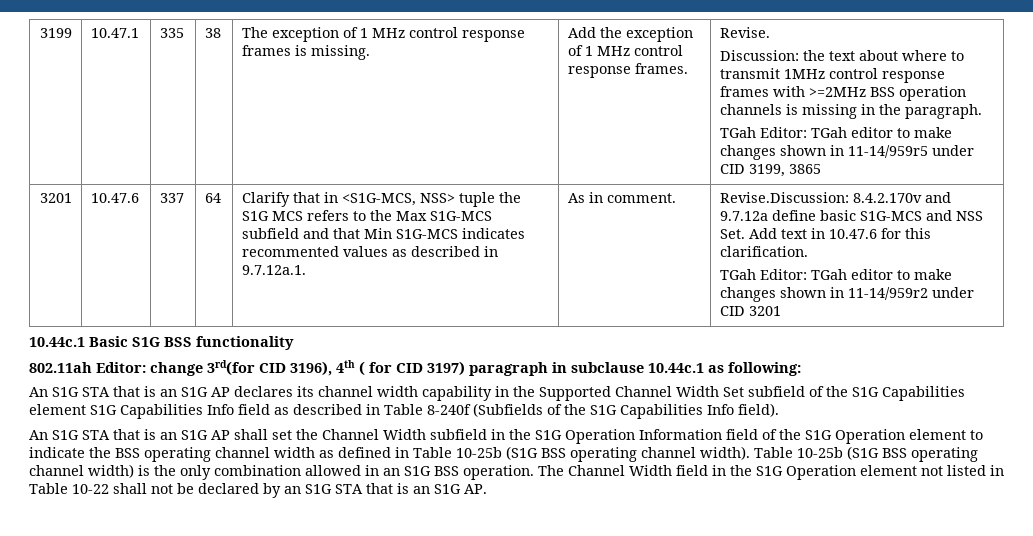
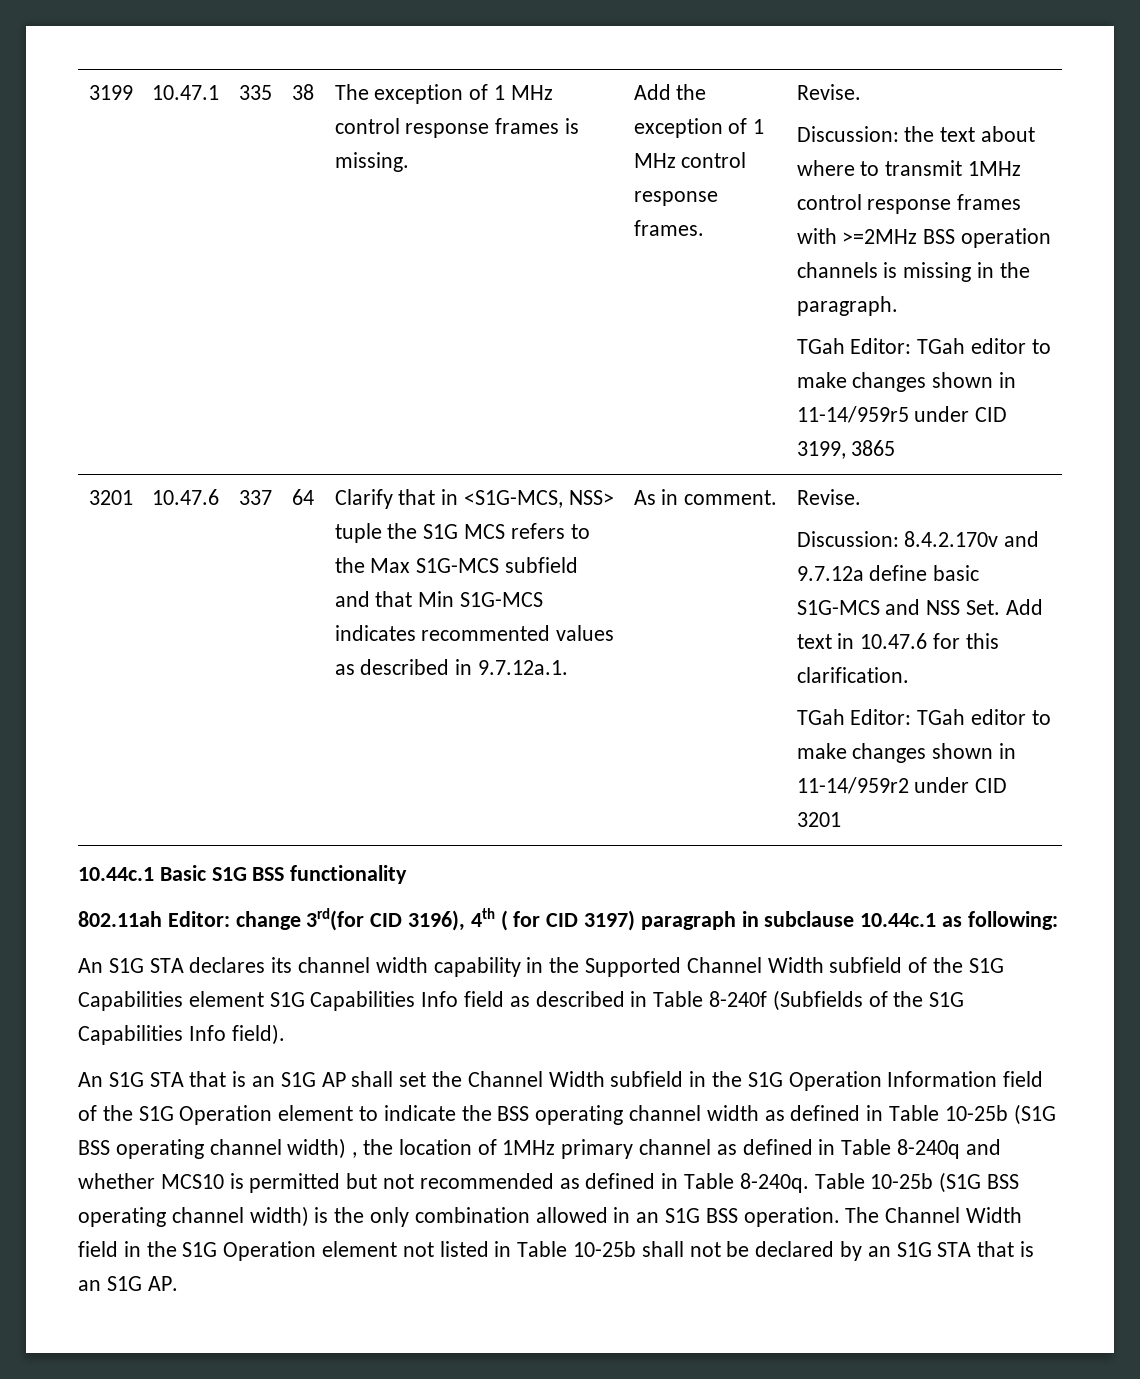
- As in comment. | Revise.Discussion: 8.4.2.170v and 9.7.12a define basic S1G-MCS and NSS Set. Add text in 10.47.6 for this clarification.
+ As in comment. | Revise.
+ Discussion: 8.4.2.170v and 9.7.12a define basic S1G-MCS and NSS Set. Add text in 10.47.6 for this clarification.
- An S1G STA that is an S1G AP declares its channel width capability in the Supported Channel Width Set subfield of the S1G Capabilities element S1G Capabilities Info field as described in Table 8-240f (Subfields of the S1G Capabilities Info field).
+ An S1G STA declares its channel width capability in the Supported Channel Width subfield of the S1G Capabilities element S1G Capabilities Info field as described in Table 8-240f (Subfields of the S1G Capabilities Info field).
- An S1G STA that is an S1G AP shall set the Channel Width subfield in the S1G Operation Information field of the S1G Operation element to indicate the BSS operating channel width as defined in Table 10-25b (S1G BSS operating channel width).
+ An S1G STA that is an S1G AP shall set the Channel Width subfield in the S1G Operation Information field of the S1G Operation element to indicate the BSS operating channel width as defined in Table 10-25b (S1G BSS operating channel width) , the location of 1MHz primary channel as defined in Table 8-240q and whether MCS10 is permitted but not recommended as defined in Table 8-240q.
- The Channel Width field in the S1G Operation element not listed in Table 10-22 shall not be declared by an S1G STA that is an S1G AP.
+ The Channel Width field in the S1G Operation element not listed in Table 10-25b shall not be declared by an S1G STA that is an S1G AP.

